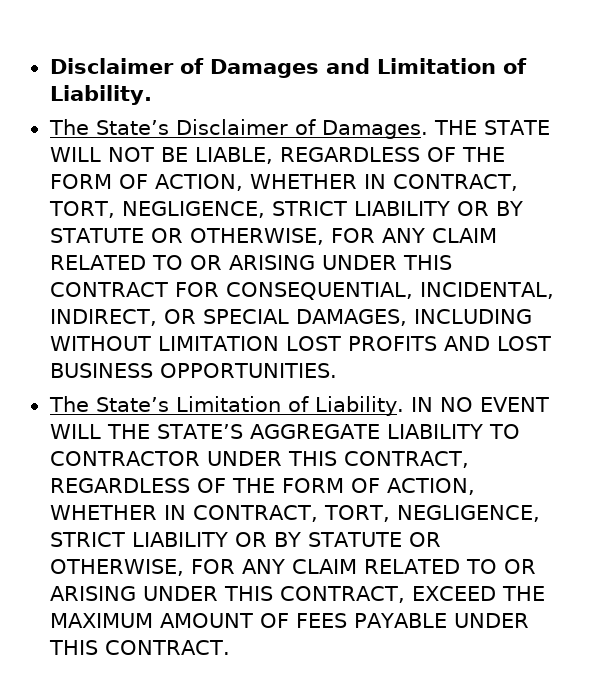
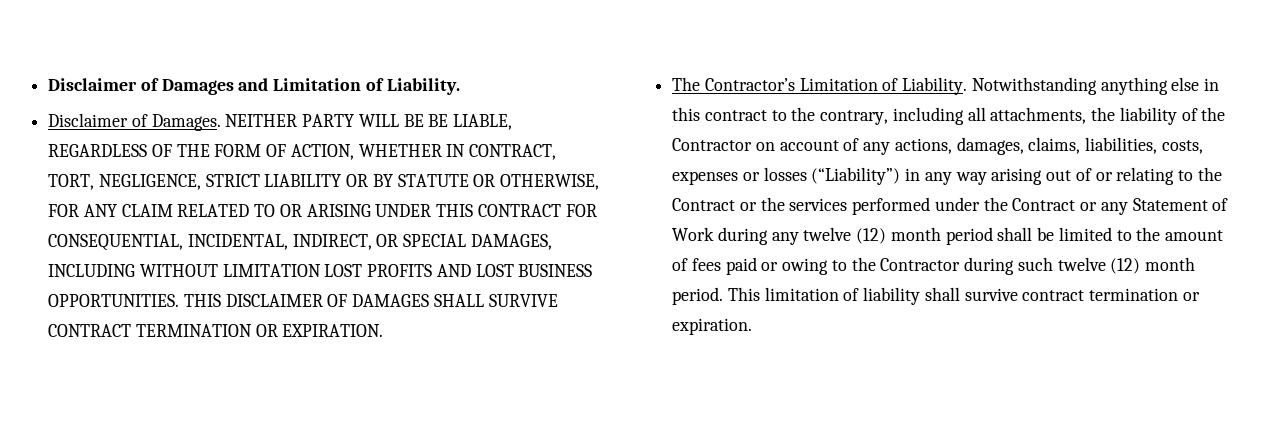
- The State’s Disclaimer of Damages.
+ Disclaimer of Damages.
- THE STATE WILL NOT BE LIABLE, REGARDLESS OF THE FORM OF ACTION, WHETHER IN CONTRACT, TORT, NEGLIGENCE, STRICT LIABILITY OR BY STATUTE OR OTHERWISE, FOR ANY CLAIM RELATED TO OR ARISING UNDER THIS CONTRACT FOR CONSEQUENTIAL, INCIDENTAL, INDIRECT, OR SPECIAL DAMAGES, INCLUDING WITHOUT LIMITATION LOST PROFITS AND LOST BUSINESS OPPORTUNITIES.
- The State’s Limitation of Liability. IN NO EVENT WILL THE STATE’S AGGREGATE LIABILITY TO CONTRACTOR UNDER THIS CONTRACT, REGARDLESS OF THE FORM OF ACTION, WHETHER IN CONTRACT, TORT, NEGLIGENCE, STRICT LIABILITY OR BY STATUTE OR OTHERWISE, FOR ANY CLAIM RELATED TO OR ARISING UNDER THIS CONTRACT, EXCEED THE MAXIMUM AMOUNT OF FEES PAYABLE UNDER THIS CONTRACT.
+ NEITHER PARTY WILL BE BE LIABLE, REGARDLESS OF THE FORM OF ACTION, WHETHER IN CONTRACT, TORT, NEGLIGENCE, STRICT LIABILITY OR BY STATUTE OR OTHERWISE, FOR ANY CLAIM RELATED TO OR ARISING UNDER THIS CONTRACT FOR CONSEQUENTIAL, INCIDENTAL, INDIRECT, OR SPECIAL DAMAGES, INCLUDING WITHOUT LIMITATION LOST PROFITS AND LOST BUSINESS OPPORTUNITIES. THIS DISCLAIMER OF DAMAGES SHALL SURVIVE CONTRACT TERMINATION OR EXPIRATION.
+ The Contractor’s Limitation of Liability. Notwithstanding anything else in this contract to the contrary, including all attachments, the liability of the Contractor on account of any actions, damages, claims, liabilities, costs, expenses or losses (“Liability”) in any way arising out of or relating to the Contract or the services performed under the Contract or any Statement of Work during any twelve (12) month period shall be limited to the amount of fees paid or owing to the Contractor during such twelve (12) month period. This limitation of liability shall survive contract termination or expiration.

